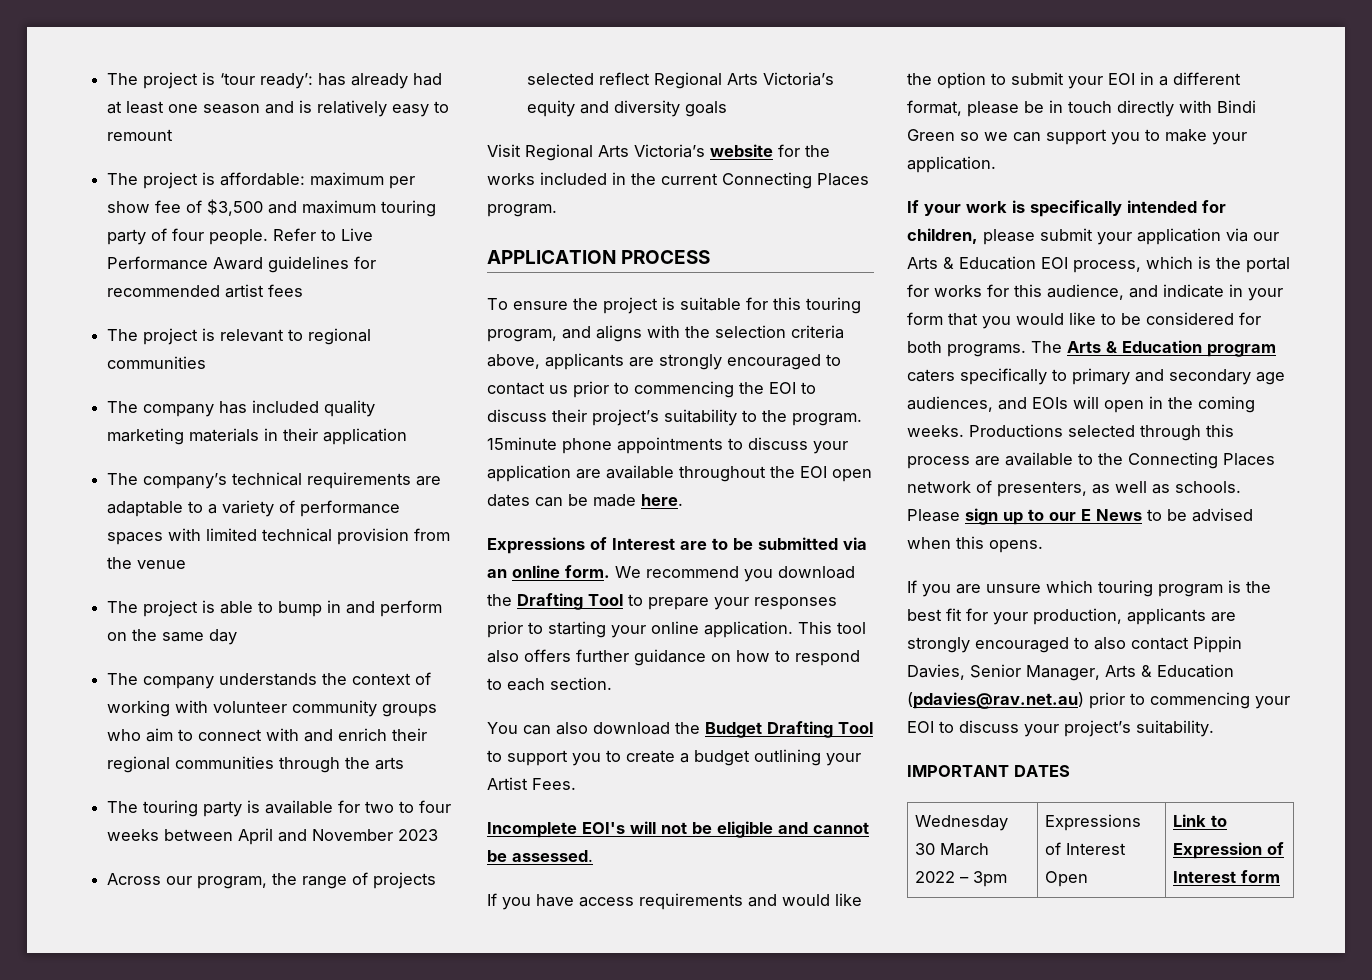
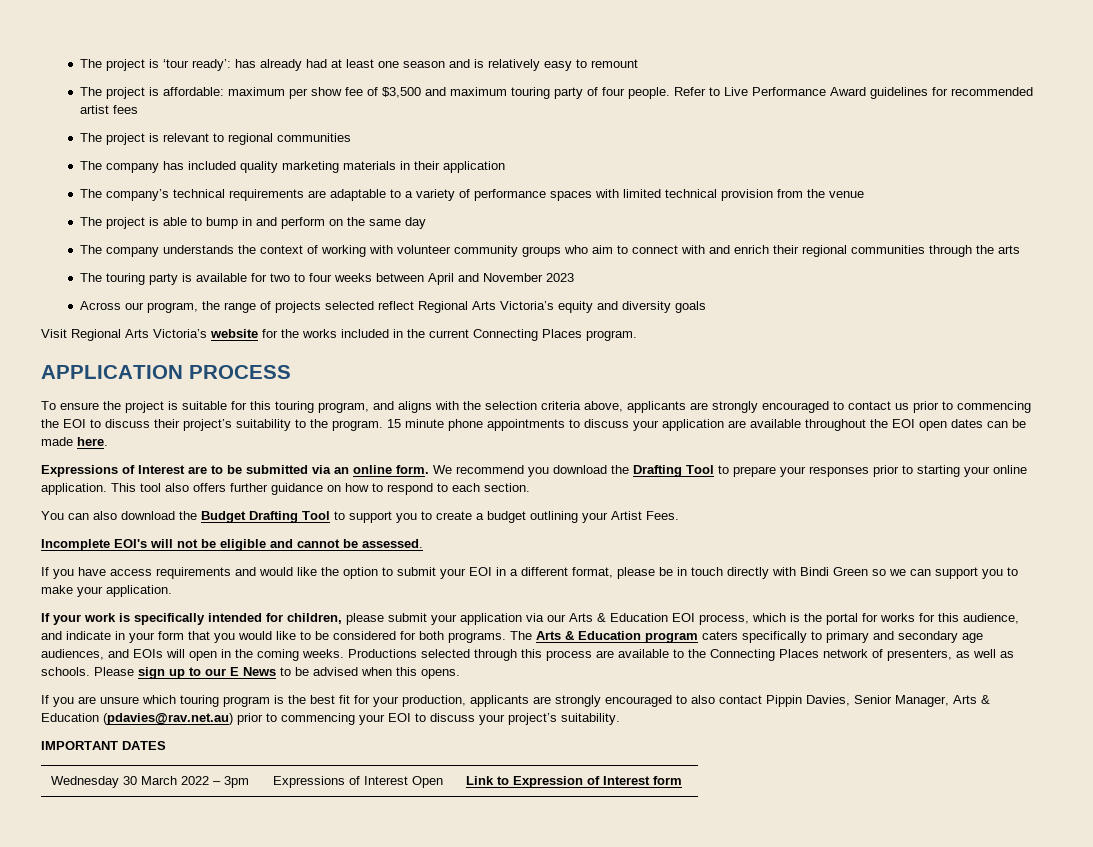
- 15minute phone appointments to discuss your application are available throughout the EOI open dates can be made here.
+ 15 minute phone appointments to discuss your application are available throughout the EOI open dates can be made here.

